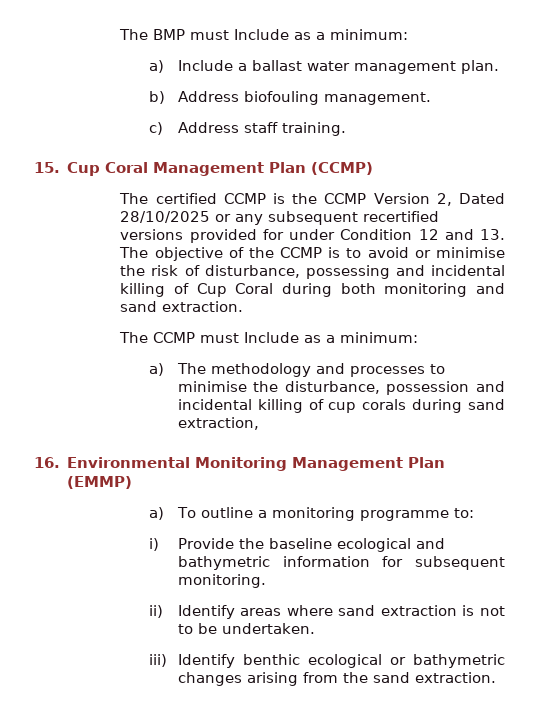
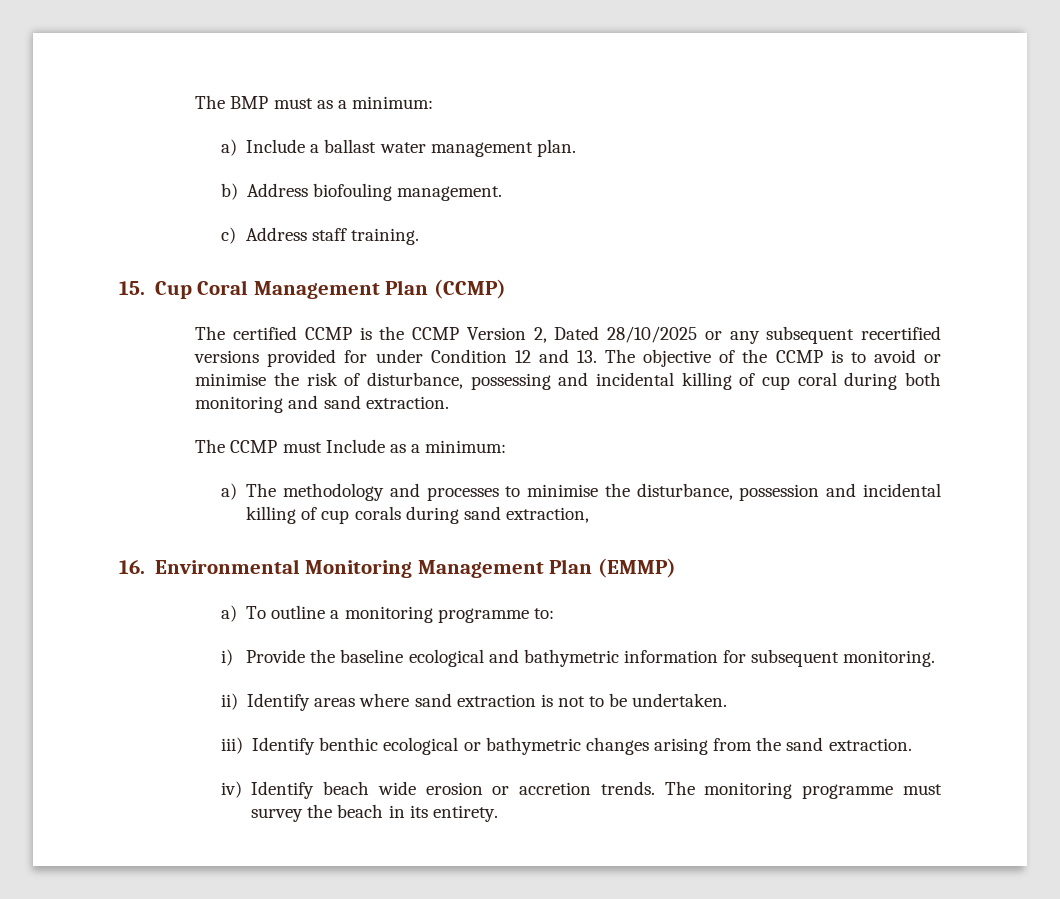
- The BMP must Include as a minimum:
+ The BMP must as a minimum:
- The certified CCMP is the CCMP Version 2, Dated 28/10/2025 or any subsequent recertified versions provided for under Condition 12 and 13. The objective of the CCMP is to avoid or minimise the risk of disturbance, possessing and incidental killing of Cup Coral during both monitoring and sand extraction.
+ The certified CCMP is the CCMP Version 2, Dated 28/10/2025 or any subsequent recertified versions provided for under Condition 12 and 13. The objective of the CCMP is to avoid or minimise the risk of disturbance, possessing and incidental killing of cup coral during both monitoring and sand extraction.
+ iv) Identify beach wide erosion or accretion trends. The monitoring programme must survey the beach in its entirety.

